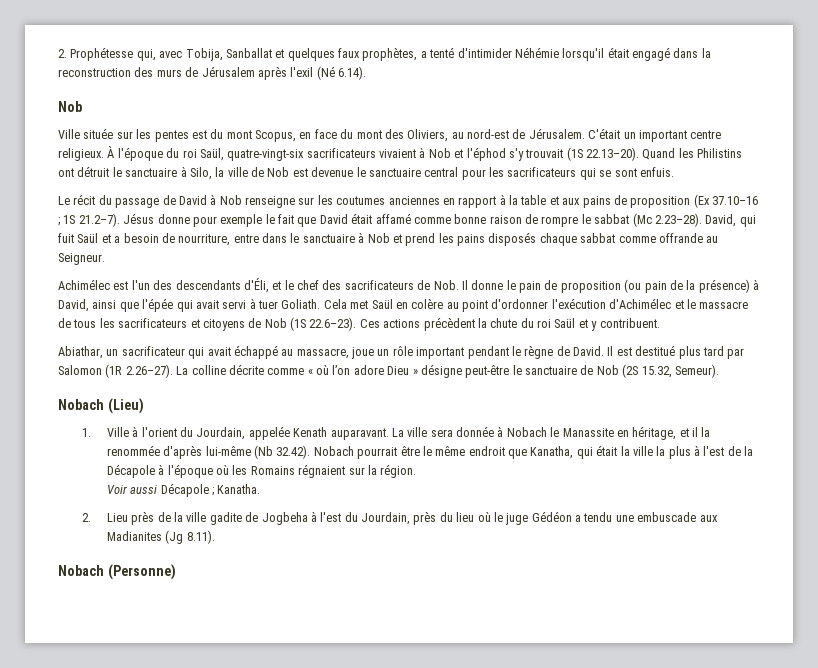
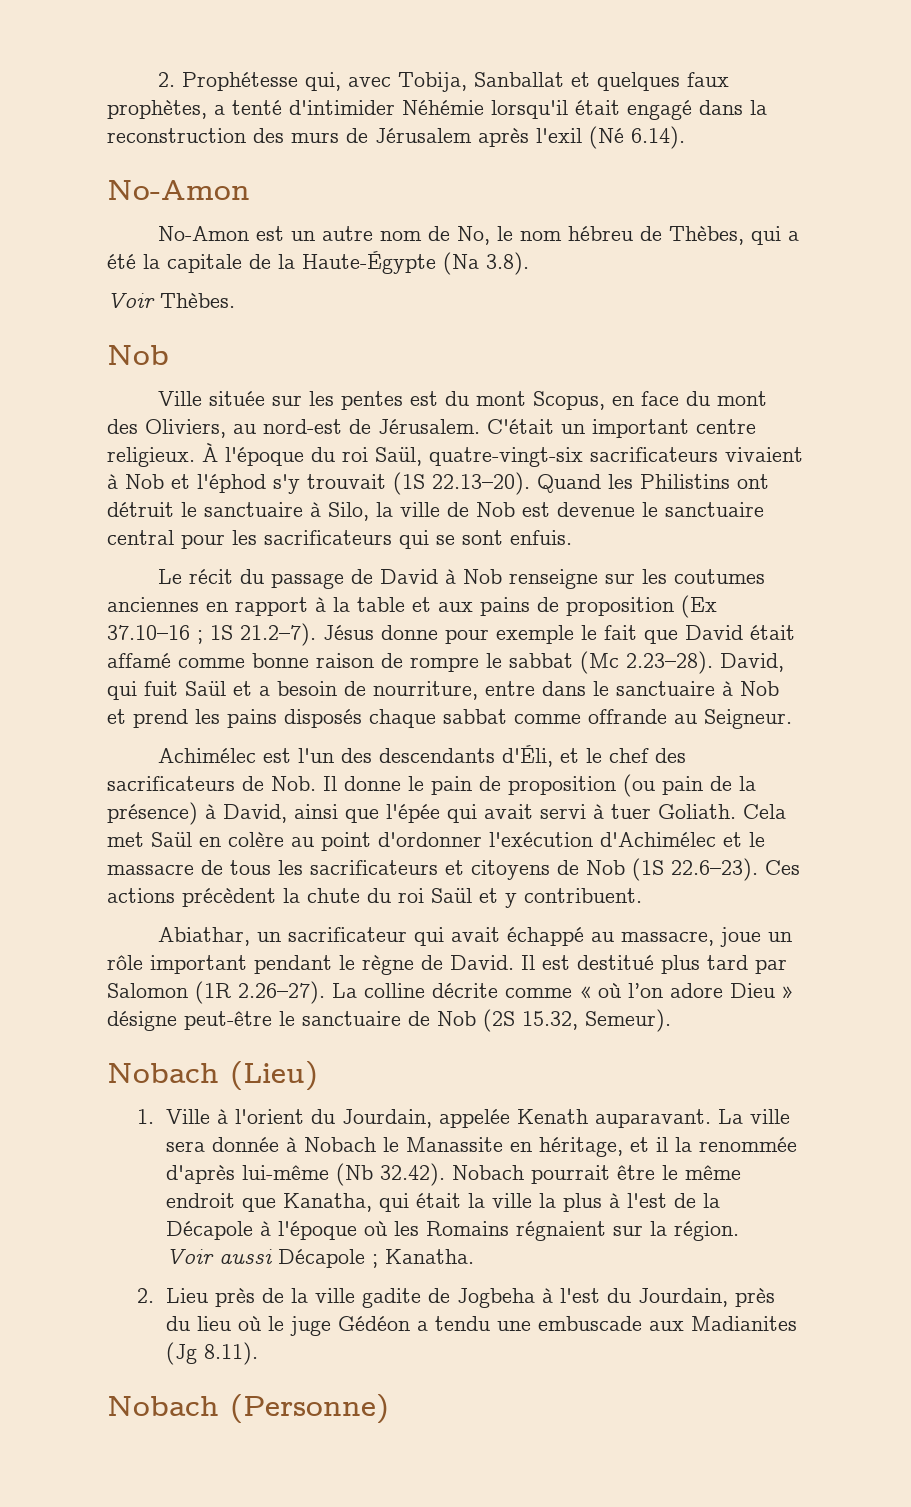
  2. Prophétesse qui, avec Tobija, Sanballat et quelques faux prophètes, a tenté d'intimider Néhémie lorsqu'il était engagé dans la reconstruction des murs de Jérusalem après l'exil (Né 6.14).
+ No-Amon
+ No-Amon est un autre nom de No, le nom hébreu de Thèbes, qui a été la capitale de la Haute-Égypte (Na 3.8).
+ Voir Thèbes.

